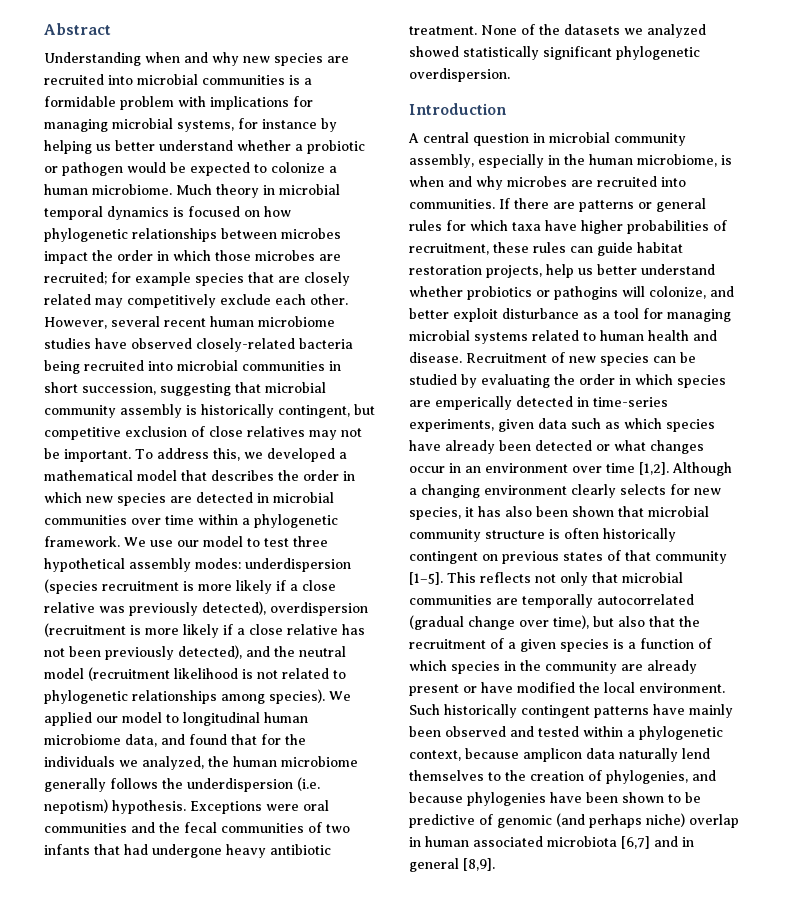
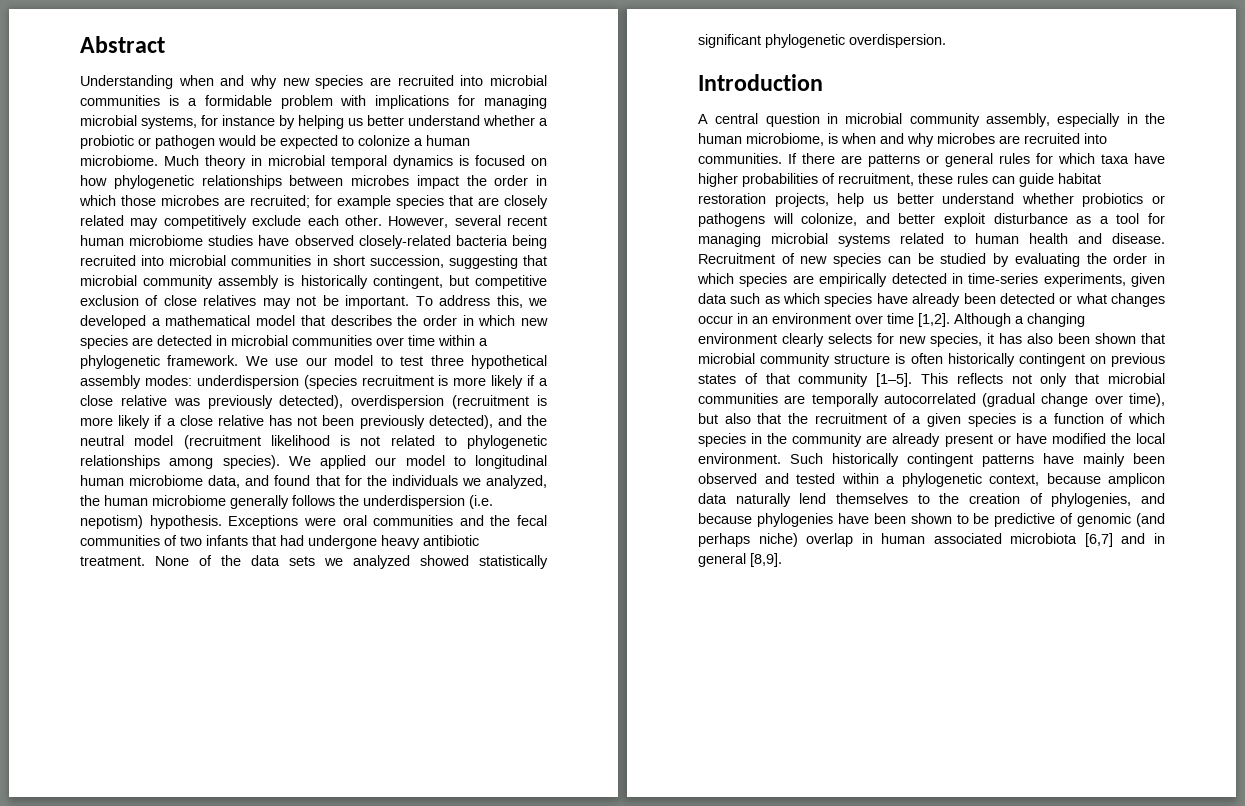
- None of the datasets we analyzed showed statistically significant phylogenetic overdispersion.
+ None of the data sets we analyzed showed statistically significant phylogenetic overdispersion.
- If there are patterns or general rules for which taxa have higher probabilities of recruitment, these rules can guide habitat restoration projects, help us better understand whether probiotics or pathogins will colonize, and better exploit disturbance as a tool for managing microbial systems related to human health and disease.
+ If there are patterns or general rules for which taxa have higher probabilities of recruitment, these rules can guide habitat restoration projects, help us better understand whether probiotics or pathogens will colonize, and better exploit disturbance as a tool for managing microbial systems related to human health and disease.
- Recruitment of new species can be studied by evaluating the order in which species are emperically detected in time-series experiments, given data such as which species have already been detected or what changes occur in an environment over time [1,2].
+ Recruitment of new species can be studied by evaluating the order in which species are empirically detected in time-series experiments, given data such as which species have already been detected or what changes occur in an environment over time [1,2].

